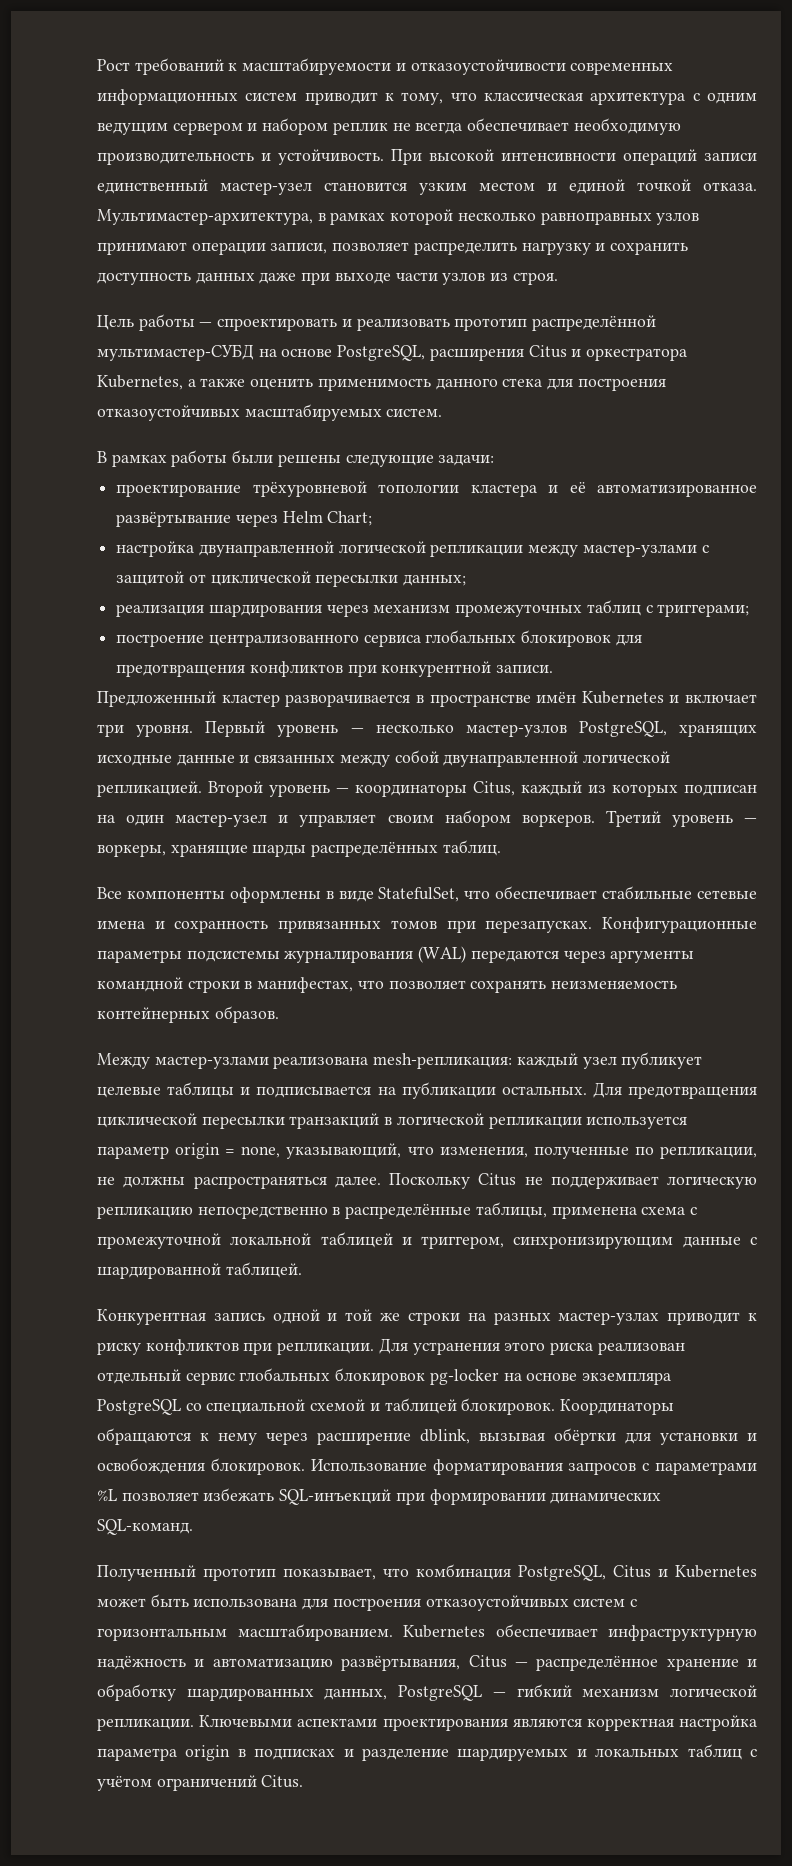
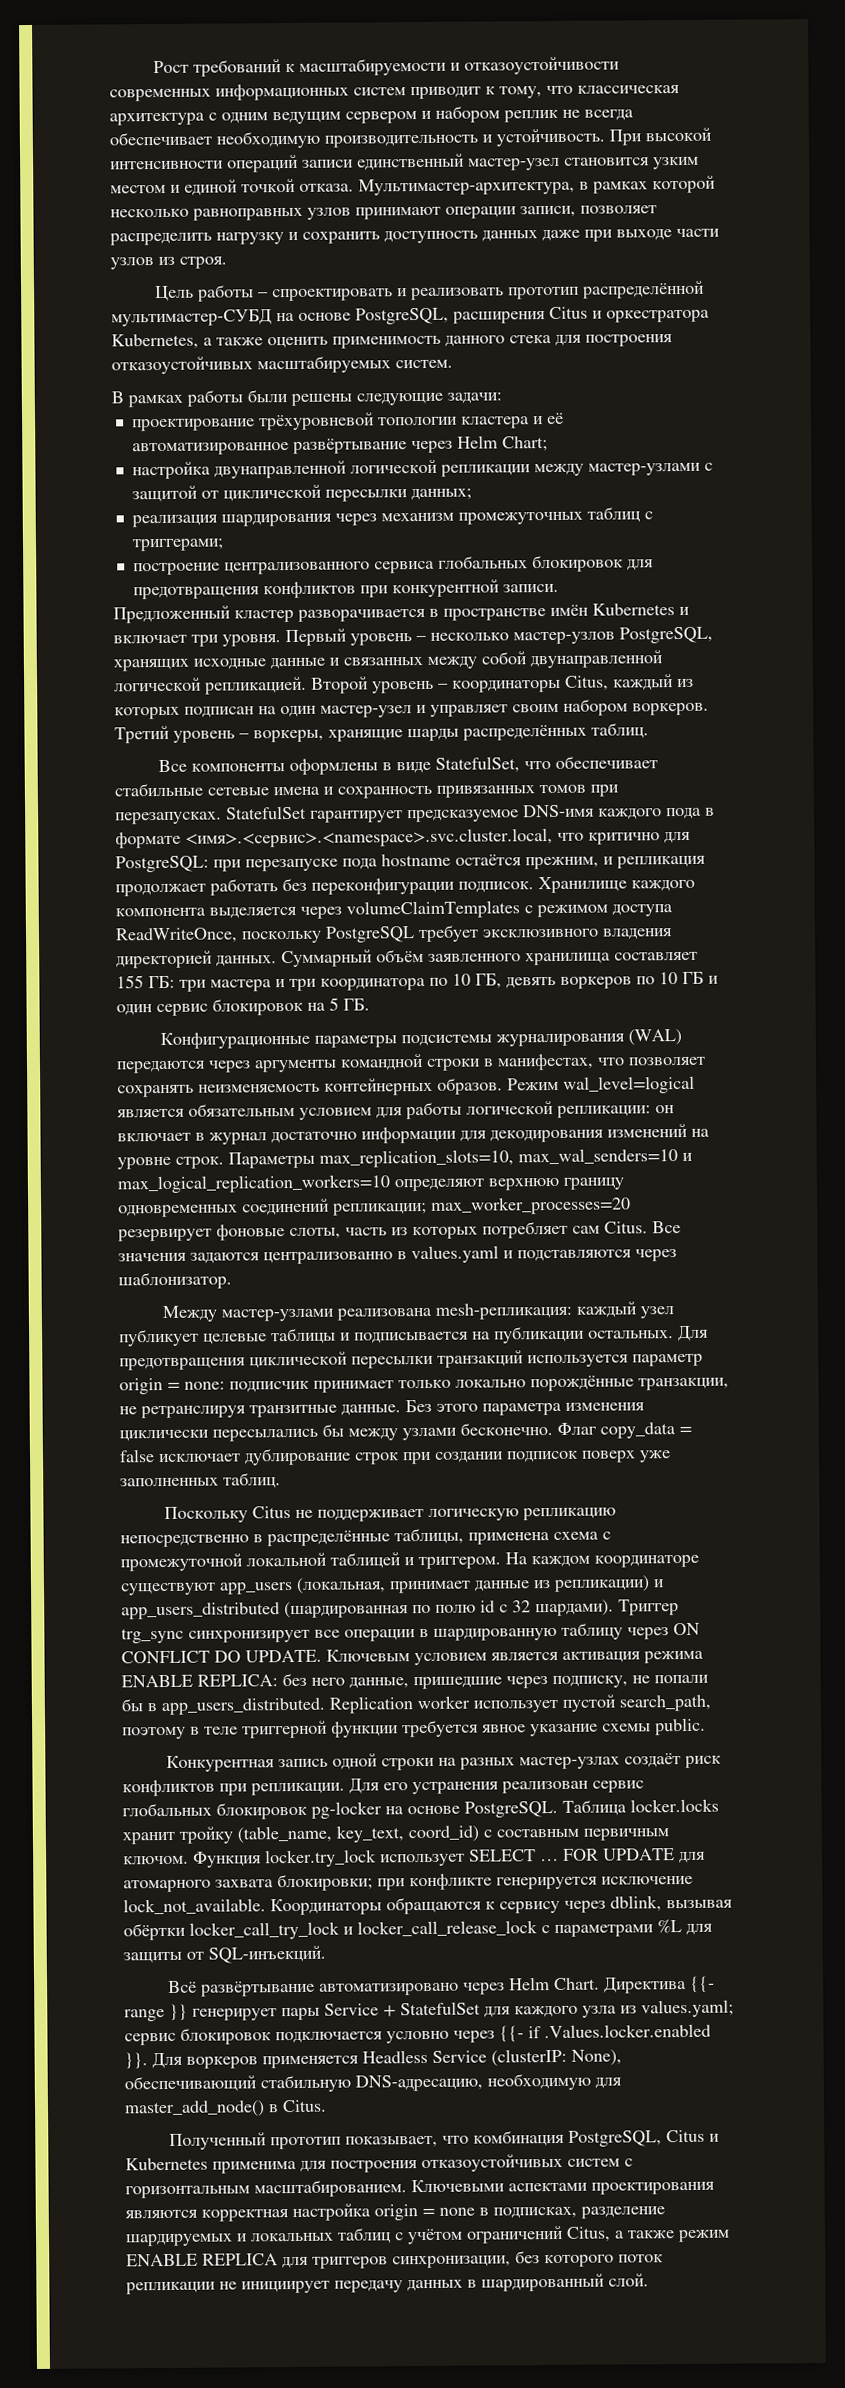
- Цель работы — спроектировать и реализовать прототип распределённой мультимастер-СУБД на основе PostgreSQL, расширения Citus и оркестратора Kubernetes, а также оценить применимость данного стека для построения отказоустойчивых масштабируемых систем.
+ Цель работы – спроектировать и реализовать прототип распределённой мультимастер-СУБД на основе PostgreSQL, расширения Citus и оркестратора Kubernetes, а также оценить применимость данного стека для построения отказоустойчивых масштабируемых систем.
- Первый уровень — несколько мастер-узлов PostgreSQL, хранящих исходные данные и связанных между собой двунаправленной логической репликацией.
+ Первый уровень – несколько мастер-узлов PostgreSQL, хранящих исходные данные и связанных между собой двунаправленной логической репликацией.
- Второй уровень — координаторы Citus, каждый из которых подписан на один мастер-узел и управляет своим набором воркеров.
+ Второй уровень – координаторы Citus, каждый из которых подписан на один мастер-узел и управляет своим набором воркеров.
- Третий уровень — воркеры, хранящие шарды распределённых таблиц.
+ Третий уровень – воркеры, хранящие шарды распределённых таблиц.
- Все компоненты оформлены в виде StatefulSet, что обеспечивает стабильные сетевые имена и сохранность привязанных томов при перезапусках. Конфигурационные параметры подсистемы журналирования (WAL) передаются через аргументы командной строки в манифестах, что позволяет сохранять неизменяемость контейнерных образов.
+ Все компоненты оформлены в виде StatefulSet, что обеспечивает стабильные сетевые имена и сохранность привязанных томов при перезапусках. StatefulSet гарантирует предсказуемое DNS-имя каждого пода в формате <имя>.<сервис>.<namespace>.svc.cluster.local, что критично для PostgreSQL: при перезапуске пода hostname остаётся прежним, и репликация продолжает работать без переконфигурации подписок. Хранилище каждого компонента выделяется через volumeClaimTemplates с режимом доступа ReadWriteOnce, поскольку PostgreSQL требует эксклюзивного владения директорией данных. Суммарный объём заявленного хранилища составляет 155 ГБ: три мастера и три координатора по 10 ГБ, девять воркеров по 10 ГБ и один сервис блокировок на 5 ГБ.
+ Конфигурационные параметры подсистемы журналирования (WAL) передаются через аргументы командной строки в манифестах, что позволяет сохранять неизменяемость контейнерных образов. Режим wal_level=logical является обязательным условием для работы логической репликации: он включает в журнал достаточно информации для декодирования изменений на уровне строк. Параметры max_replication_slots=10, max_wal_senders=10 и max_logical_replication_workers=10 определяют верхнюю границу одновременных соединений репликации; max_worker_processes=20 резервирует фоновые слоты, часть из которых потребляет сам Citus. Все значения задаются централизованно в values.yaml и подставляются через шаблонизатор.
- Для предотвращения циклической пересылки транзакций в логической репликации используется параметр origin = none, указывающий, что изменения, полученные по репликации, не должны распространяться далее. Поскольку Citus не поддерживает логическую репликацию непосредственно в распределённые таблицы, применена схема с промежуточной локальной таблицей и триггером, синхронизирующим данные с шардированной таблицей.
+ Для предотвращения циклической пересылки транзакций используется параметр origin = none: подписчик принимает только локально порождённые транзакции, не ретранслируя транзитные данные. Без этого параметра изменения циклически пересылались бы между узлами бесконечно. Флаг copy_data = false исключает дублирование строк при создании подписок поверх уже заполненных таблиц.
+ Поскольку Citus не поддерживает логическую репликацию непосредственно в распределённые таблицы, применена схема с промежуточной локальной таблицей и триггером. На каждом координаторе существуют app_users (локальная, принимает данные из репликации) и app_users_distributed (шардированная по полю id с 32 шардами). Триггер trg_sync синхронизирует все операции в шардированную таблицу через ON CONFLICT DO UPDATE. Ключевым условием является активация режима ENABLE REPLICA: без него данные, пришедшие через подписку, не попали бы в app_users_distributed. Replication worker использует пустой search_path, поэтому в теле триггерной функции требуется явное указание схемы public.
- Конкурентная запись одной и той же строки на разных мастер-узлах приводит к риску конфликтов при репликации.
+ Конкурентная запись одной строки на разных мастер-узлах создаёт риск конфликтов при репликации.
- Для устранения этого риска реализован отдельный сервис глобальных блокировок pg-locker на основе экземпляра PostgreSQL со специальной схемой и таблицей блокировок. Координаторы обращаются к нему через расширение dblink, вызывая обёртки для установки и освобождения блокировок. Использование форматирования запросов с параметрами %L позволяет избежать SQL-инъекций при формировании динамических SQL-команд.
+ Для его устранения реализован сервис глобальных блокировок pg-locker на основе PostgreSQL. Таблица locker.locks хранит тройку (table_name, key_text, coord_id) с составным первичным ключом. Функция locker.try_lock использует SELECT … FOR UPDATE для атомарного захвата блокировки; при конфликте генерируется исключение lock_not_available. Координаторы обращаются к сервису через dblink, вызывая обёртки locker_call_try_lock и locker_call_release_lock с параметрами %L для защиты от SQL-инъекций.
+ Всё развёртывание автоматизировано через Helm Chart. Директива {{- range }} генерирует пары Service + StatefulSet для каждого узла из values.yaml; сервис блокировок подключается условно через {{- if .Values.locker.enabled }}. Для воркеров применяется Headless Service (clusterIP: None), обеспечивающий стабильную DNS-адресацию, необходимую для master_add_node() в Citus.
- Полученный прототип показывает, что комбинация PostgreSQL, Citus и Kubernetes может быть использована для построения отказоустойчивых систем с горизонтальным масштабированием.
+ Полученный прототип показывает, что комбинация PostgreSQL, Citus и Kubernetes применима для построения отказоустойчивых систем с горизонтальным масштабированием.
- Kubernetes обеспечивает инфраструктурную надёжность и автоматизацию развёртывания, Citus — распределённое хранение и обработку шардированных данных, PostgreSQL — гибкий механизм логической репликации.
- Ключевыми аспектами проектирования являются корректная настройка параметра origin в подписках и разделение шардируемых и локальных таблиц с учётом ограничений Citus.
+ Ключевыми аспектами проектирования являются корректная настройка origin = none в подписках, разделение шардируемых и локальных таблиц с учётом ограничений Citus, а также режим ENABLE REPLICA для триггеров синхронизации, без которого поток репликации не инициирует передачу данных в шардированный слой.

